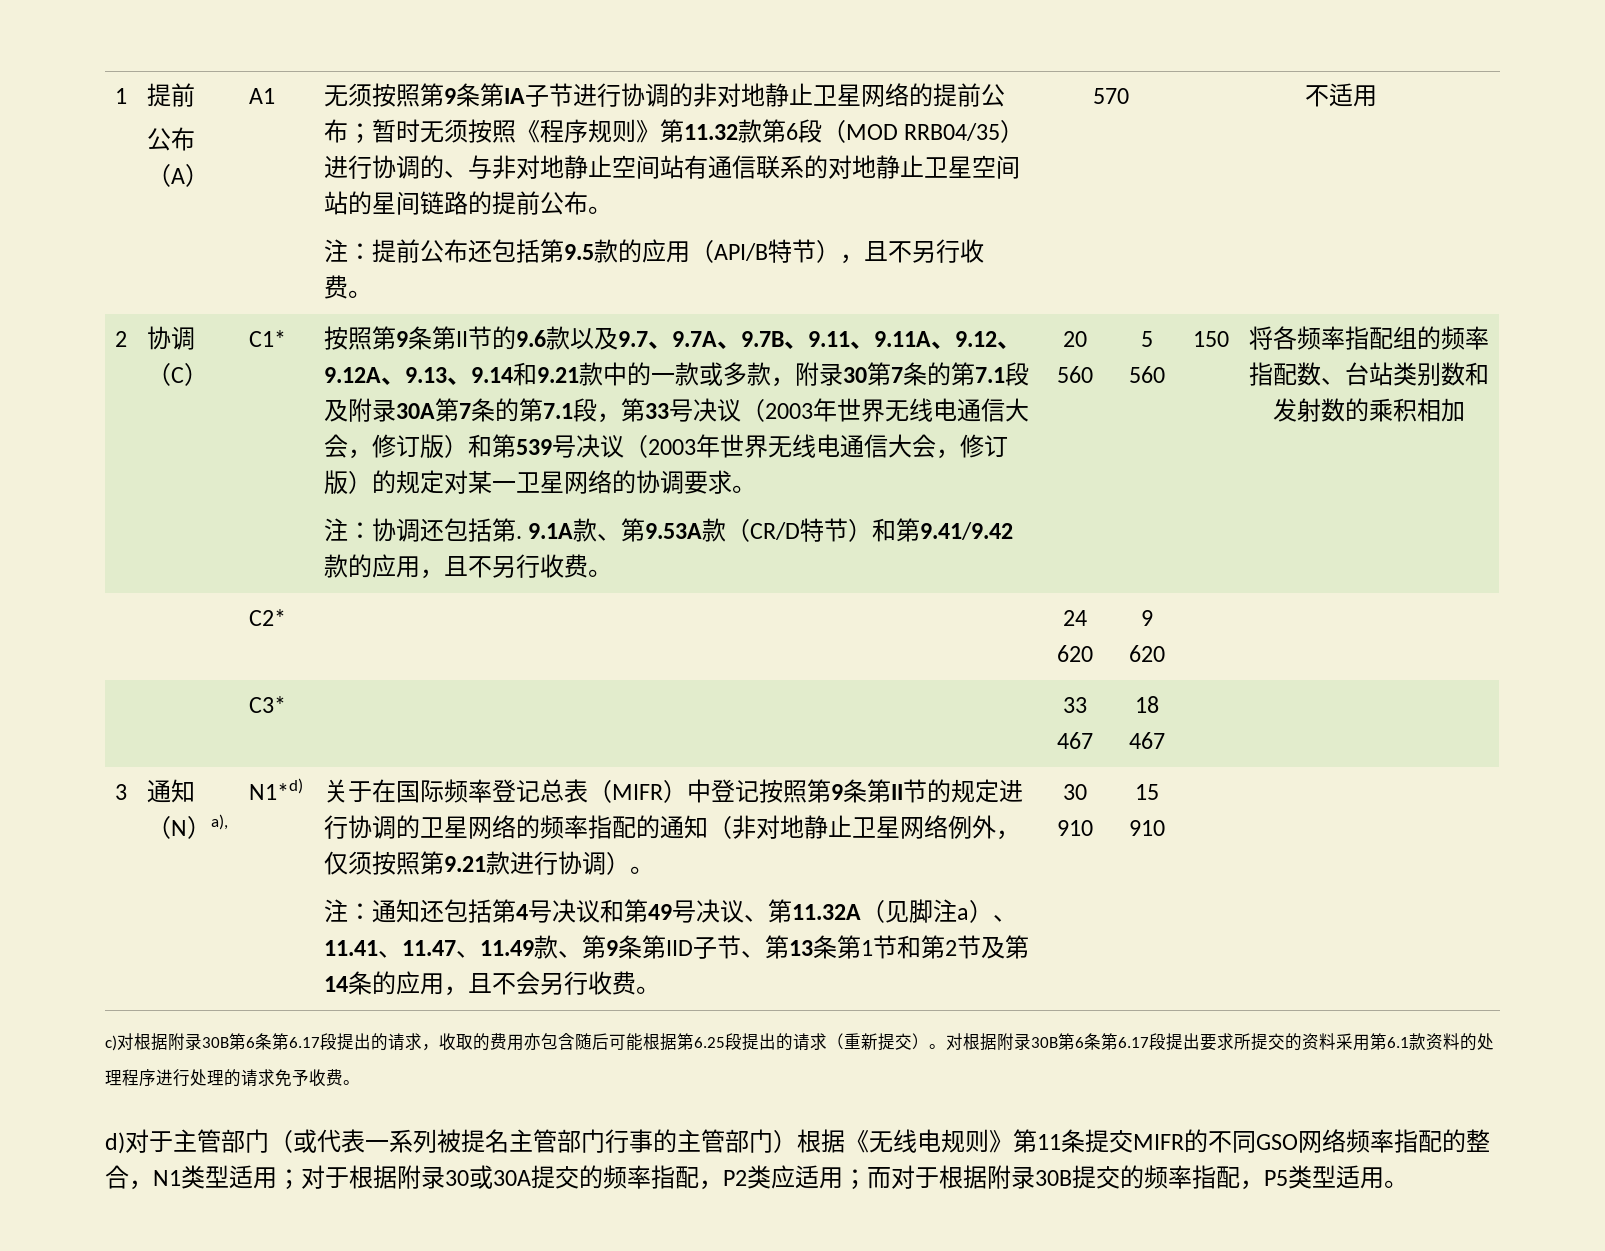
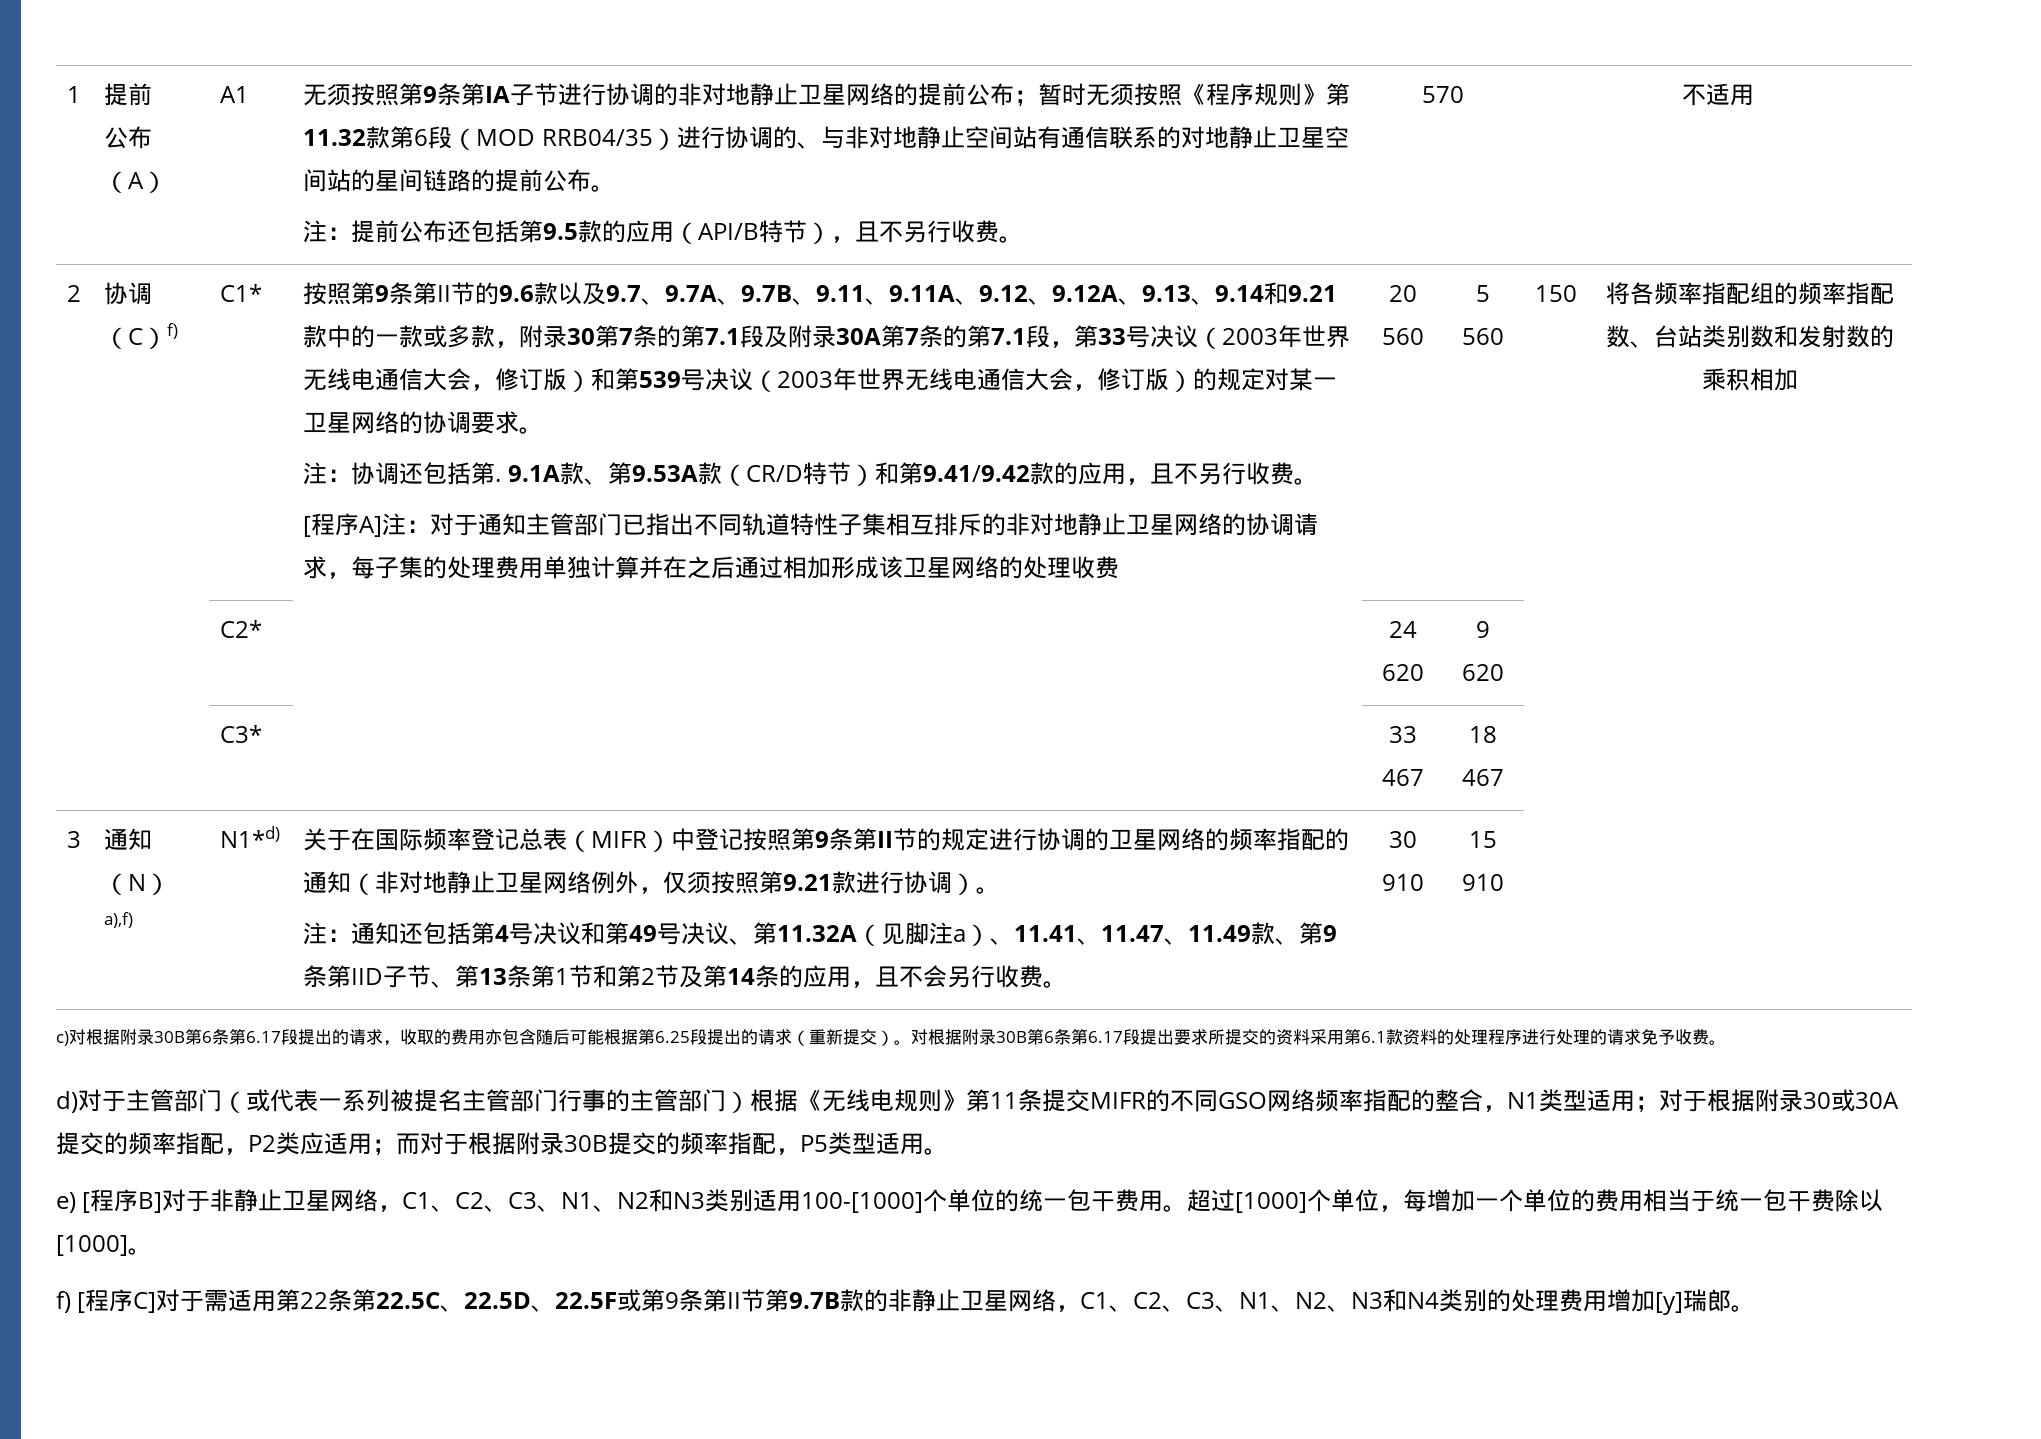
- 协调（C）
+ 协调（C）f)
+ [程序A]注：对于通知主管部门已指出不同轨道特性子集相互排斥的非对地静止卫星网络的协调请求，每子集的处理费用单独计算并在之后通过相加形成该卫星网络的处理收费
- 通知（N）a),
+ 通知（N）a),f)
+ e) [程序B]对于非静止卫星网络，C1、C2、C3、N1、N2和N3类别适用100-[1000]个单位的统一包干费用。超过[1000]个单位，每增加一个单位的费用相当于统一包干费除以[1000]。
+ f) [程序C]对于需适用第22条第22.5C、22.5D、22.5F或第9条第II节第9.7B款的非静止卫星网络，C1、C2、C3、N1、N2、N3和N4类别的处理费用增加[y]瑞郎。

